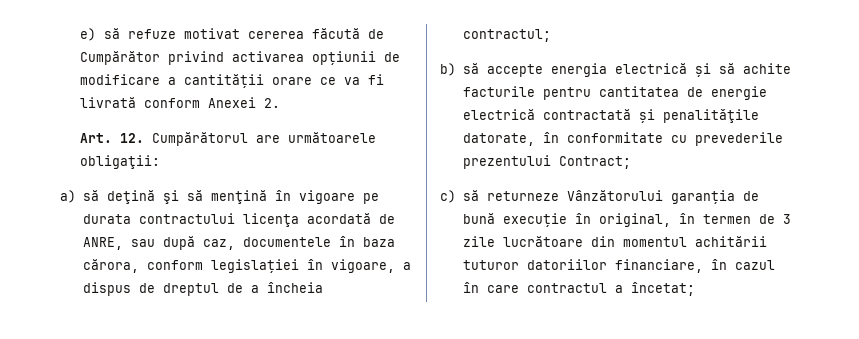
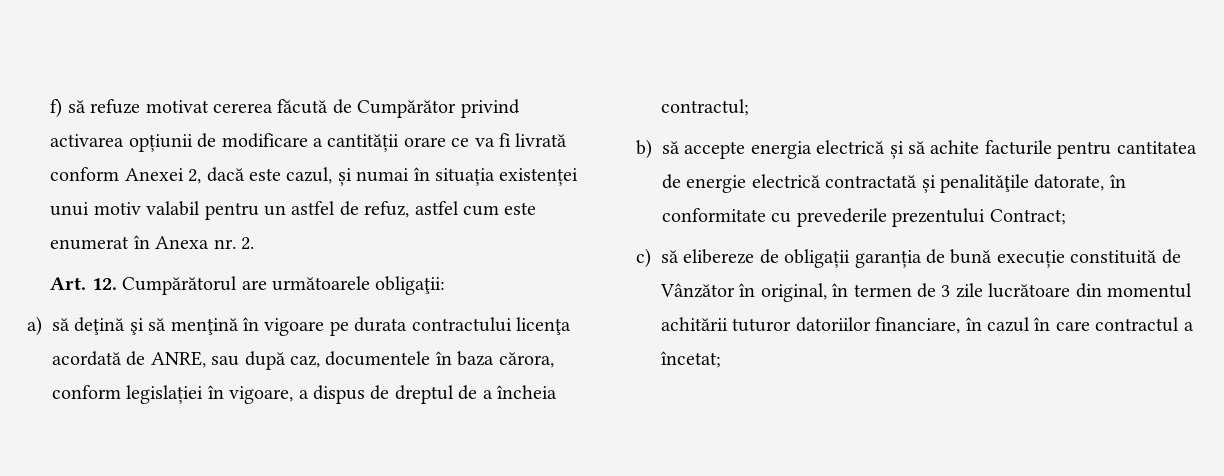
- e) să refuze motivat cererea făcută de Cumpărător privind activarea opțiunii de modificare a cantității orare ce va fi livrată conform Anexei 2.
+ f) să refuze motivat cererea făcută de Cumpărător privind activarea opțiunii de modificare a cantității orare ce va fi livrată conform Anexei 2, dacă este cazul, și numai în situația existenței unui motiv valabil pentru un astfel de refuz, astfel cum este enumerat în Anexa nr. 2.
- c) să returneze Vânzătorului garanția de bună execuție în original, în termen de 3 zile lucrătoare din momentul achitării tuturor datoriilor financiare, în cazul în care contractul a încetat;
+ c) să elibereze de obligații garanția de bună execuție constituită de Vânzător în original, în termen de 3 zile lucrătoare din momentul achitării tuturor datoriilor financiare, în cazul în care contractul a încetat;

